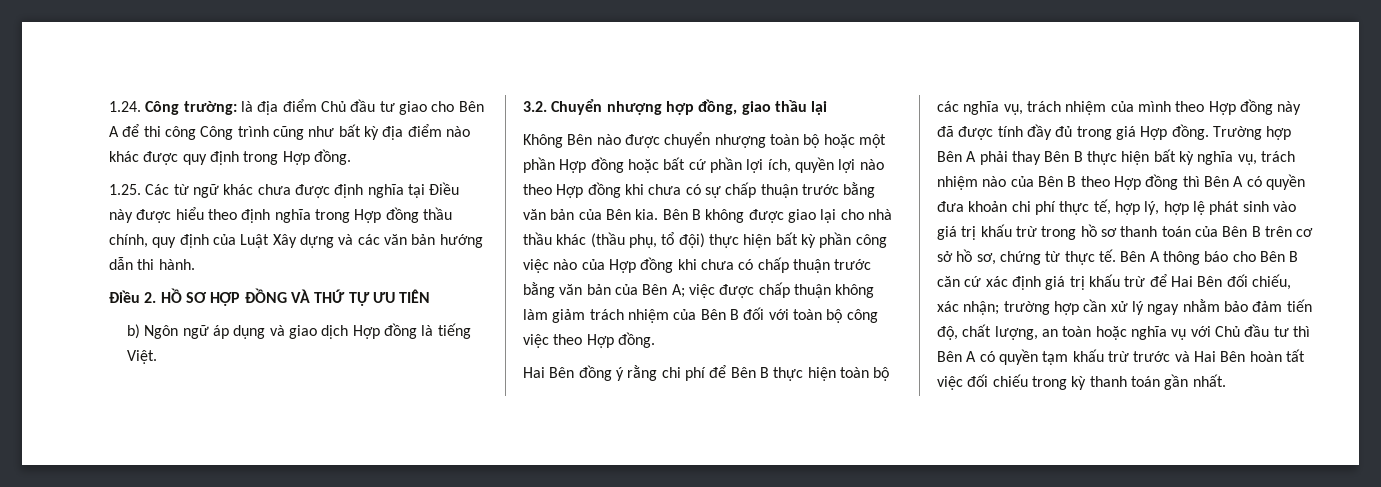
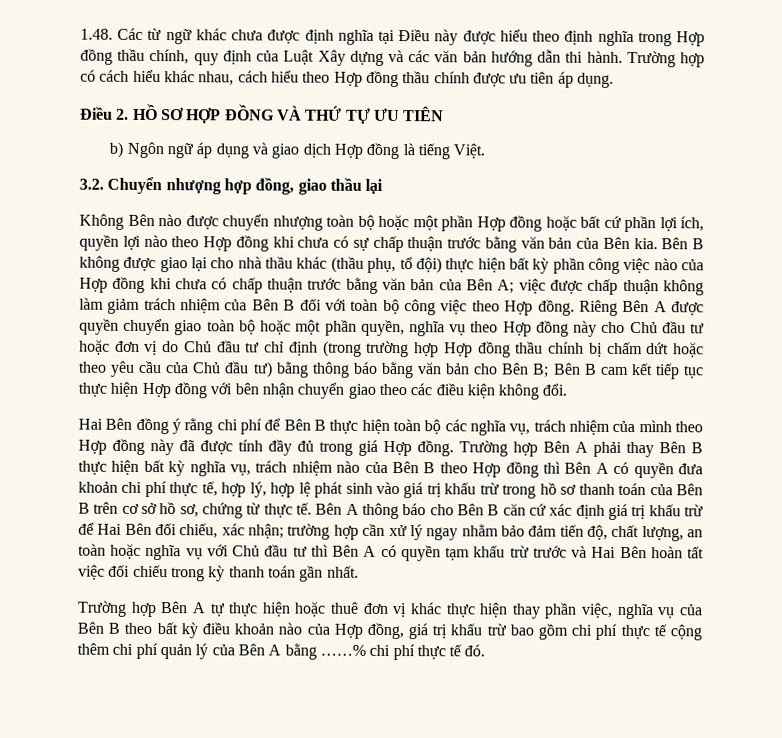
- 1.24. Công trường: là địa điểm Chủ đầu tư giao cho Bên A để thi công Công trình cũng như bất kỳ địa điểm nào khác được quy định trong Hợp đồng.
- 1.25. Các từ ngữ khác chưa được định nghĩa tại Điều này được hiểu theo định nghĩa trong Hợp đồng thầu chính, quy định của Luật Xây dựng và các văn bản hướng dẫn thi hành.
+ 1.48. Các từ ngữ khác chưa được định nghĩa tại Điều này được hiểu theo định nghĩa trong Hợp đồng thầu chính, quy định của Luật Xây dựng và các văn bản hướng dẫn thi hành. Trường hợp có cách hiểu khác nhau, cách hiểu theo Hợp đồng thầu chính được ưu tiên áp dụng.
+ Riêng Bên A được quyền chuyển giao toàn bộ hoặc một phần quyền, nghĩa vụ theo Hợp đồng này cho Chủ đầu tư hoặc đơn vị do Chủ đầu tư chỉ định (trong trường hợp Hợp đồng thầu chính bị chấm dứt hoặc theo yêu cầu của Chủ đầu tư) bằng thông báo bằng văn bản cho Bên B; Bên B cam kết tiếp tục thực hiện Hợp đồng với bên nhận chuyển giao theo các điều kiện không đổi.
+ Trường hợp Bên A tự thực hiện hoặc thuê đơn vị khác thực hiện thay phần việc, nghĩa vụ của Bên B theo bất kỳ điều khoản nào của Hợp đồng, giá trị khấu trừ bao gồm chi phí thực tế cộng thêm chi phí quản lý của Bên A bằng ……% chi phí thực tế đó.

